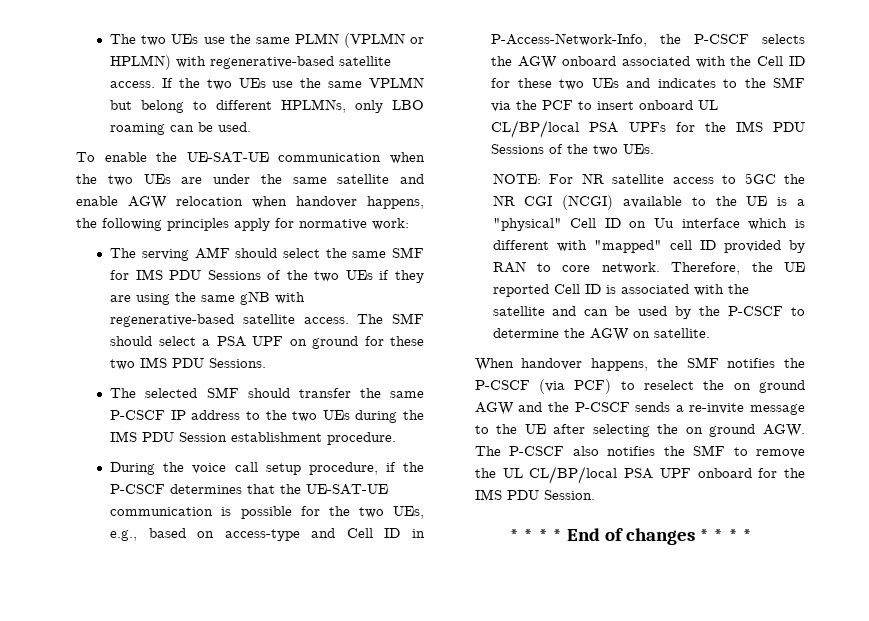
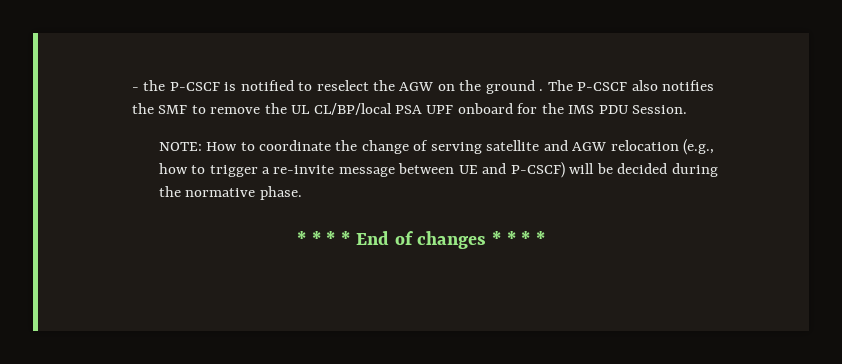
- The two UEs use the same PLMN (VPLMN or HPLMN) with regenerative-based satellite access. If the two UEs use the same VPLMN but belong to different HPLMNs, only LBO roaming can be used.
- To enable the UE-SAT-UE communication when the two UEs are under the same satellite and enable AGW relocation when handover happens, the following principles apply for normative work:
- The serving AMF should select the same SMF for IMS PDU Sessions of the two UEs if they are using the same gNB with regenerative-based satellite access. The SMF should select a PSA UPF on ground for these two IMS PDU Sessions.
- The selected SMF should transfer the same P-CSCF IP address to the two UEs during the IMS PDU Session establishment procedure.
- During the voice call setup procedure, if the P-CSCF determines that the UE-SAT-UE communication is possible for the two UEs, e.g., based on access-type and Cell ID in P-Access-Network-Info, the P-CSCF selects the AGW onboard associated with the Cell ID for these two UEs and indicates to the SMF via the PCF to insert onboard UL CL/BP/local PSA UPFs for the IMS PDU Sessions of the two UEs.
- NOTE: For NR satellite access to 5GC the NR CGI (NCGI) available to the UE is a "physical" Cell ID on Uu interface which is different with "mapped" cell ID provided by RAN to core network. Therefore, the UE reported Cell ID is associated with the satellite and can be used by the P-CSCF to determine the AGW on satellite.
- When handover happens, the SMF notifies the P-CSCF (via PCF) to reselect the on ground AGW and the P-CSCF sends a re-invite message to the UE after selecting the on ground AGW. The P-CSCF also notifies the SMF to remove the UL CL/BP/local PSA UPF onboard for the IMS PDU Session.
+ - the P-CSCF is notified to reselect the AGW on the ground . The P-CSCF also notifies the SMF to remove the UL CL/BP/local PSA UPF onboard for the IMS PDU Session.
+ NOTE: How to coordinate the change of serving satellite and AGW relocation (e.g., how to trigger a re-invite message between UE and P-CSCF) will be decided during the normative phase.

